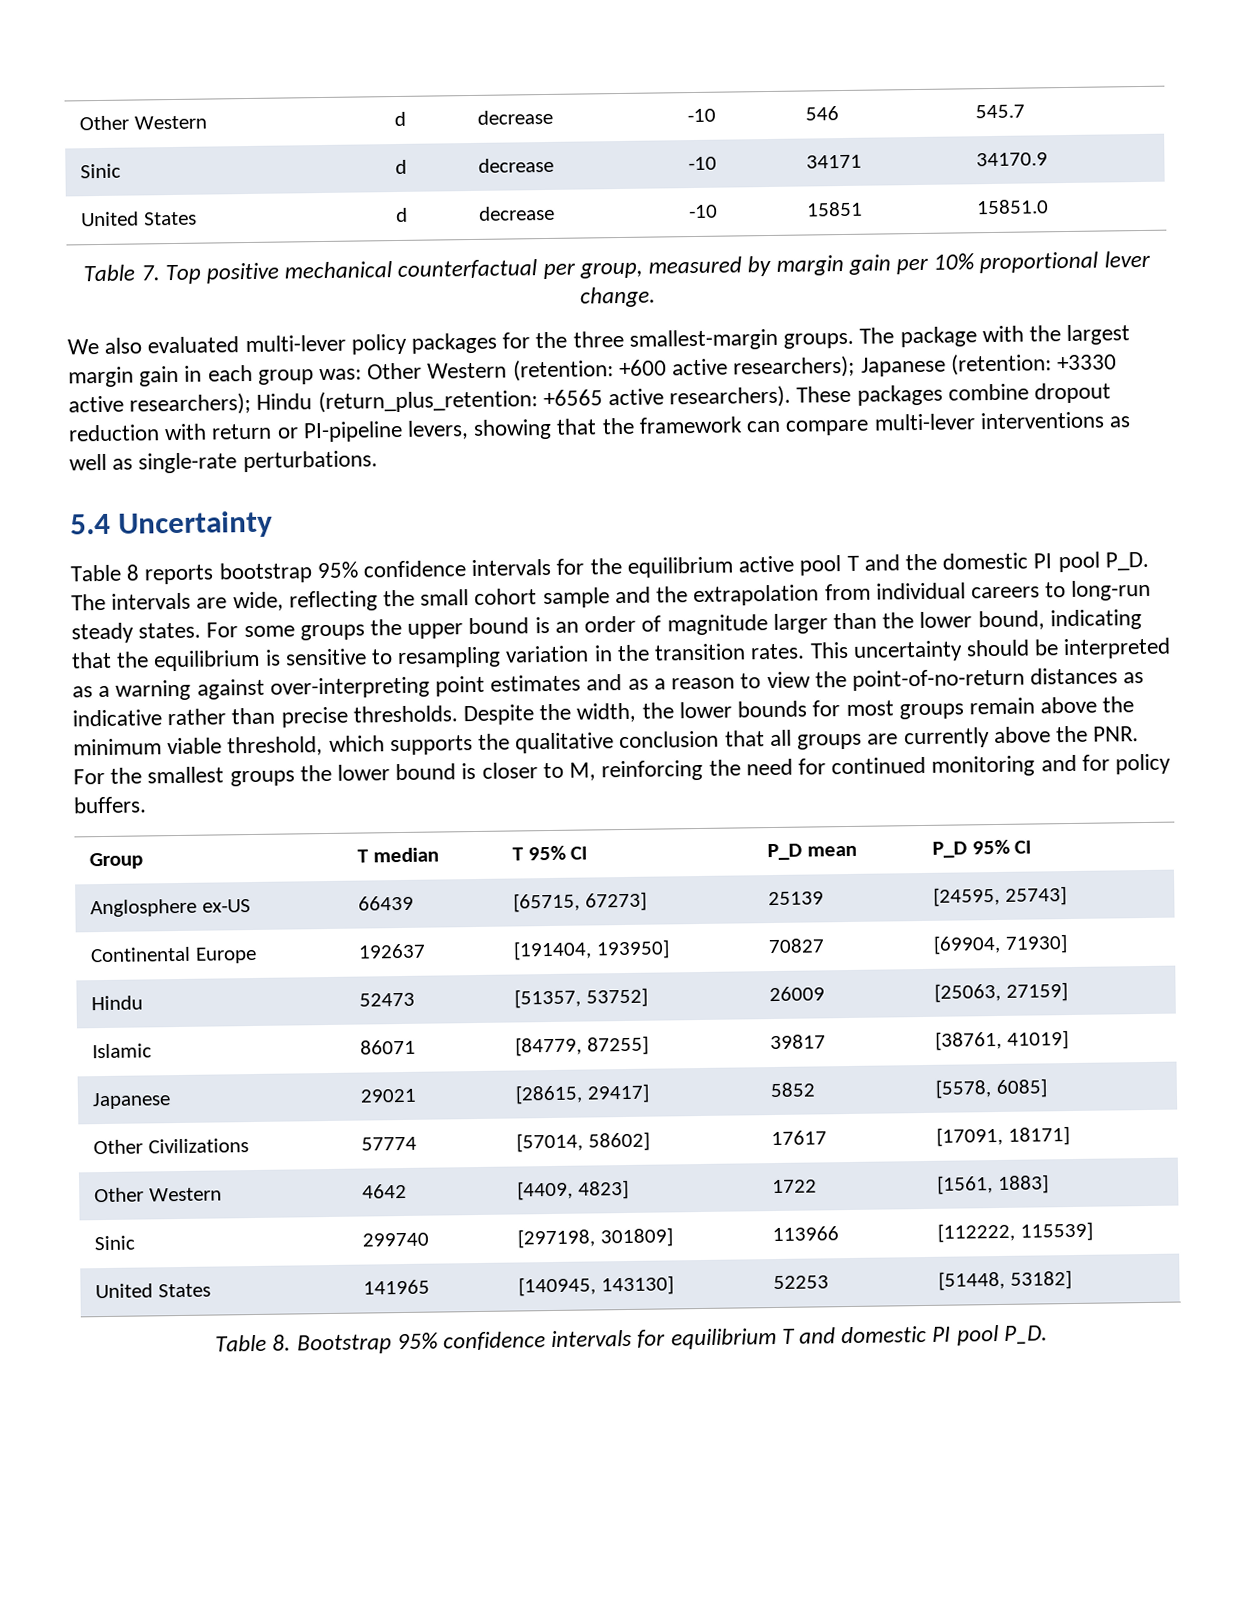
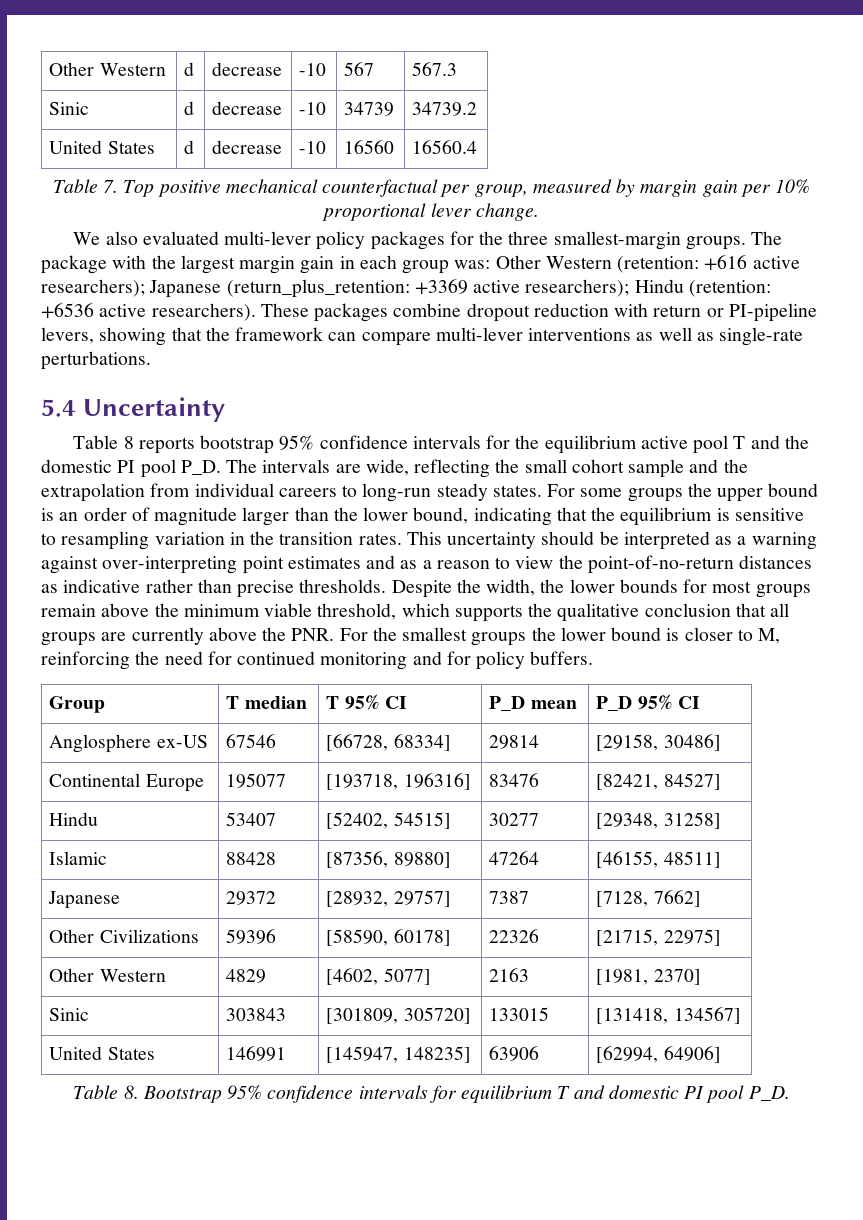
- Other Western | d | decrease | -10 | 546 | 545.7
+ Other Western | d | decrease | -10 | 567 | 567.3
- Sinic | d | decrease | -10 | 34171 | 34170.9
+ Sinic | d | decrease | -10 | 34739 | 34739.2
- United States | d | decrease | -10 | 15851 | 15851.0
+ United States | d | decrease | -10 | 16560 | 16560.4
- The package with the largest margin gain in each group was: Other Western (retention: +600 active researchers); Japanese (retention: +3330 active researchers); Hindu (return_plus_retention: +6565 active researchers).
+ The package with the largest margin gain in each group was: Other Western (retention: +616 active researchers); Japanese (return_plus_retention: +3369 active researchers); Hindu (retention: +6536 active researchers).
- Anglosphere ex-US | 66439 | [65715, 67273] | 25139 | [24595, 25743]
- Continental Europe | 192637 | [191404, 193950] | 70827 | [69904, 71930]
- Hindu | 52473 | [51357, 53752] | 26009 | [25063, 27159]
- Islamic | 86071 | [84779, 87255] | 39817 | [38761, 41019]
- Japanese | 29021 | [28615, 29417] | 5852 | [5578, 6085]
- Other Civilizations | 57774 | [57014, 58602] | 17617 | [17091, 18171]
- Other Western | 4642 | [4409, 4823] | 1722 | [1561, 1883]
- Sinic | 299740 | [297198, 301809] | 113966 | [112222, 115539]
- United States | 141965 | [140945, 143130] | 52253 | [51448, 53182]
+ Anglosphere ex-US | 67546 | [66728, 68334] | 29814 | [29158, 30486]
+ Continental Europe | 195077 | [193718, 196316] | 83476 | [82421, 84527]
+ Hindu | 53407 | [52402, 54515] | 30277 | [29348, 31258]
+ Islamic | 88428 | [87356, 89880] | 47264 | [46155, 48511]
+ Japanese | 29372 | [28932, 29757] | 7387 | [7128, 7662]
+ Other Civilizations | 59396 | [58590, 60178] | 22326 | [21715, 22975]
+ Other Western | 4829 | [4602, 5077] | 2163 | [1981, 2370]
+ Sinic | 303843 | [301809, 305720] | 133015 | [131418, 134567]
+ United States | 146991 | [145947, 148235] | 63906 | [62994, 64906]

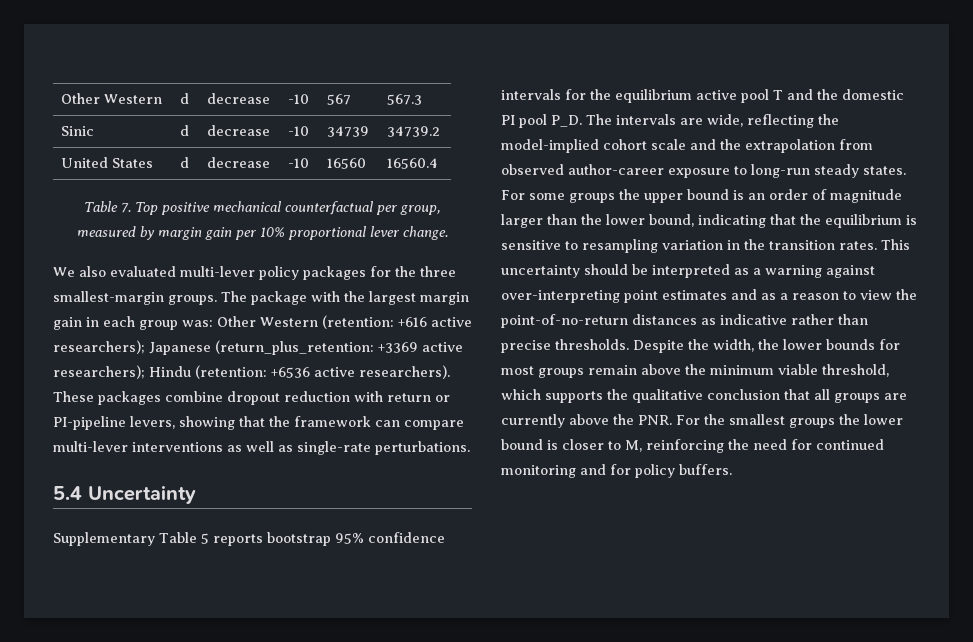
- Table 8 reports bootstrap 95% confidence intervals for the equilibrium active pool T and the domestic PI pool P_D. The intervals are wide, reflecting the small cohort sample and the extrapolation from individual careers to long-run steady states.
+ Supplementary Table 5 reports bootstrap 95% confidence intervals for the equilibrium active pool T and the domestic PI pool P_D. The intervals are wide, reflecting the model-implied cohort scale and the extrapolation from observed author-career exposure to long-run steady states.
- Group | T median | T 95% CI | P_D mean | P_D 95% CI
- Anglosphere ex-US | 67546 | [66728, 68334] | 29814 | [29158, 30486]
- Continental Europe | 195077 | [193718, 196316] | 83476 | [82421, 84527]
- Hindu | 53407 | [52402, 54515] | 30277 | [29348, 31258]
- Islamic | 88428 | [87356, 89880] | 47264 | [46155, 48511]
- Japanese | 29372 | [28932, 29757] | 7387 | [7128, 7662]
- Other Civilizations | 59396 | [58590, 60178] | 22326 | [21715, 22975]
- Other Western | 4829 | [4602, 5077] | 2163 | [1981, 2370]
- Sinic | 303843 | [301809, 305720] | 133015 | [131418, 134567]
- United States | 146991 | [145947, 148235] | 63906 | [62994, 64906]
- Table 8. Bootstrap 95% confidence intervals for equilibrium T and domestic PI pool P_D.

